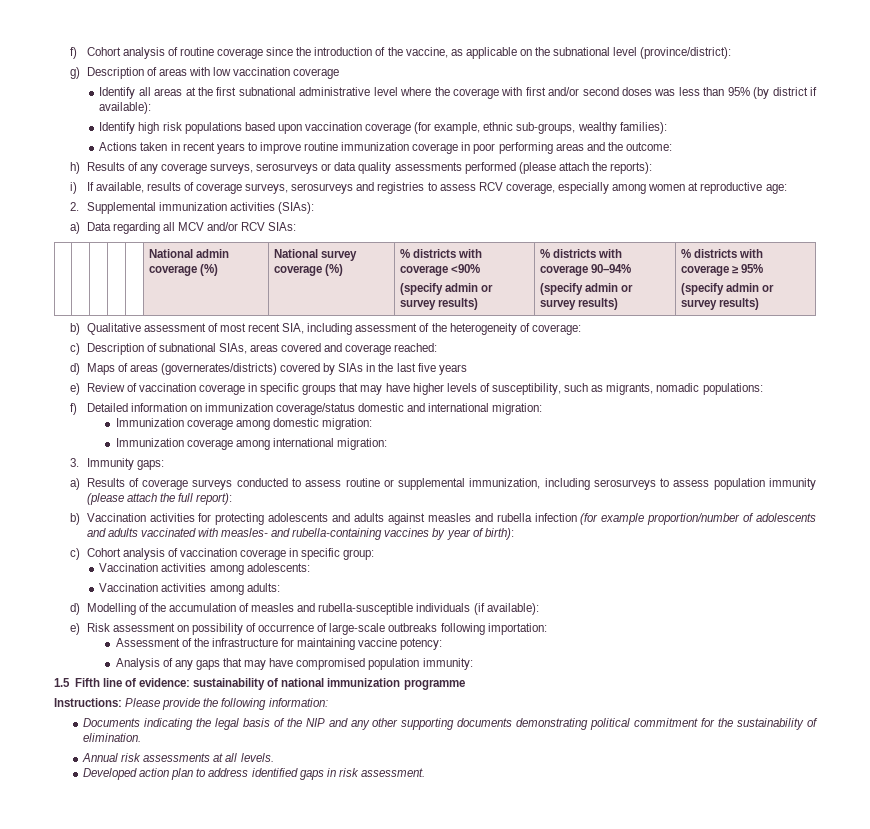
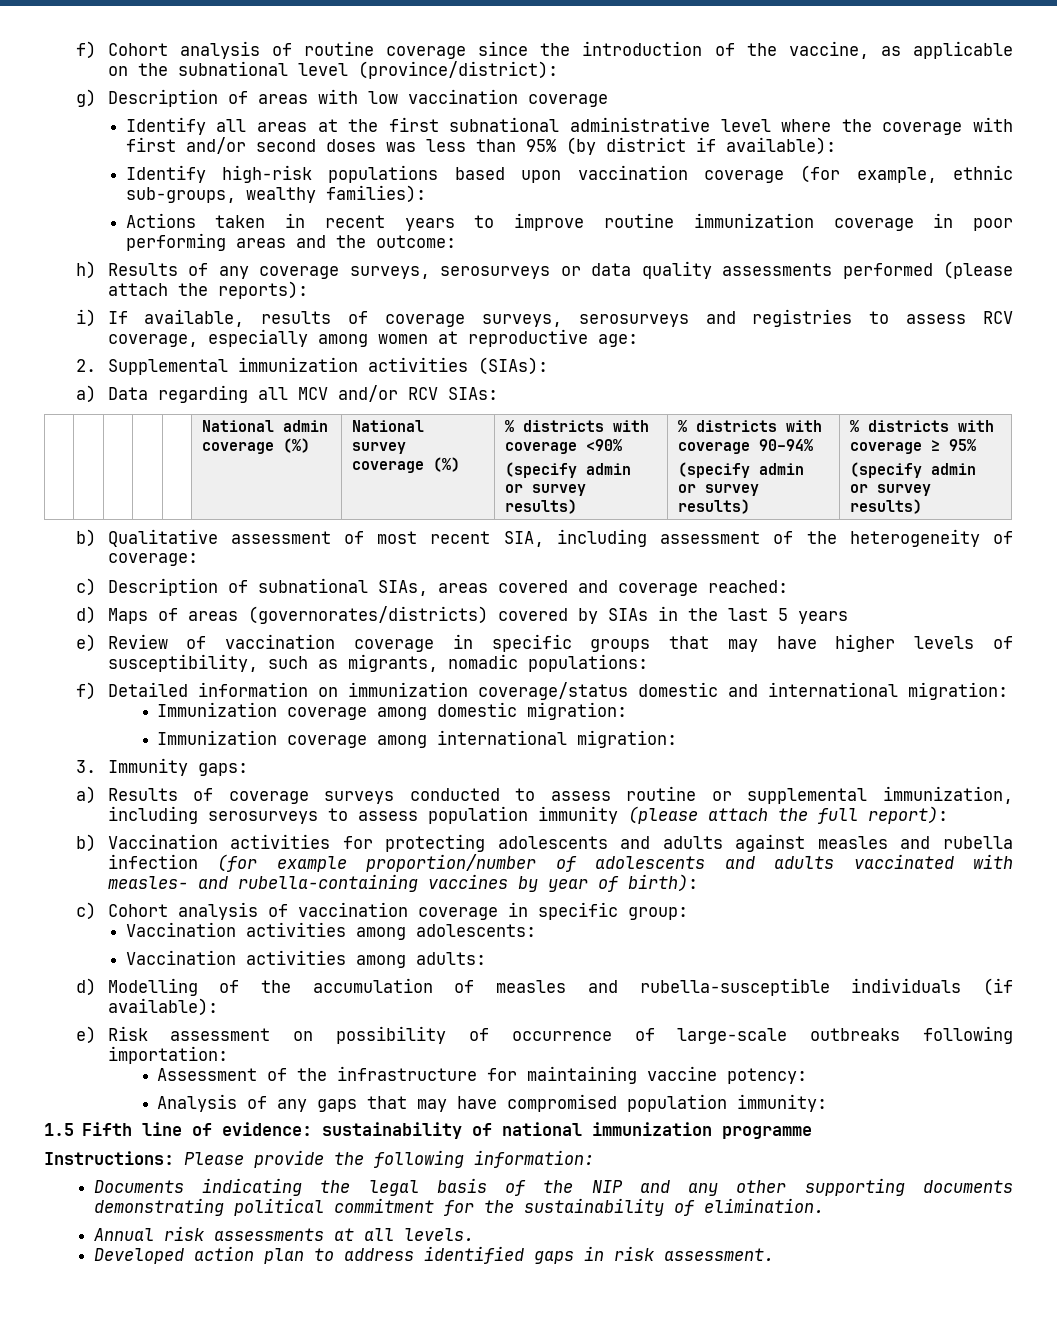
- Identify high risk populations based upon vaccination coverage (for example, ethnic sub-groups, wealthy families):
+ Identify high-risk populations based upon vaccination coverage (for example, ethnic sub-groups, wealthy families):
- d) Maps of areas (governerates/districts) covered by SIAs in the last five years
+ d) Maps of areas (governorates/districts) covered by SIAs in the last 5 years

